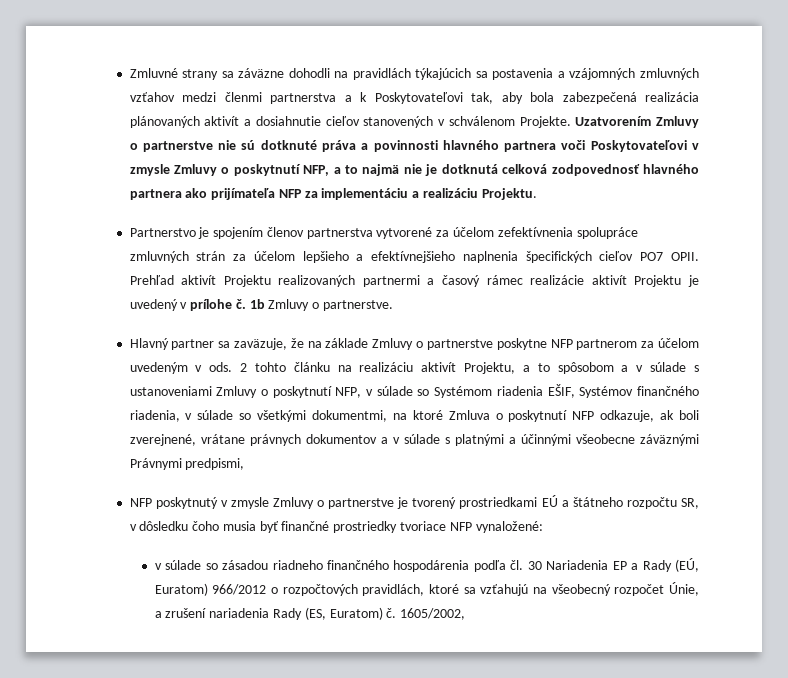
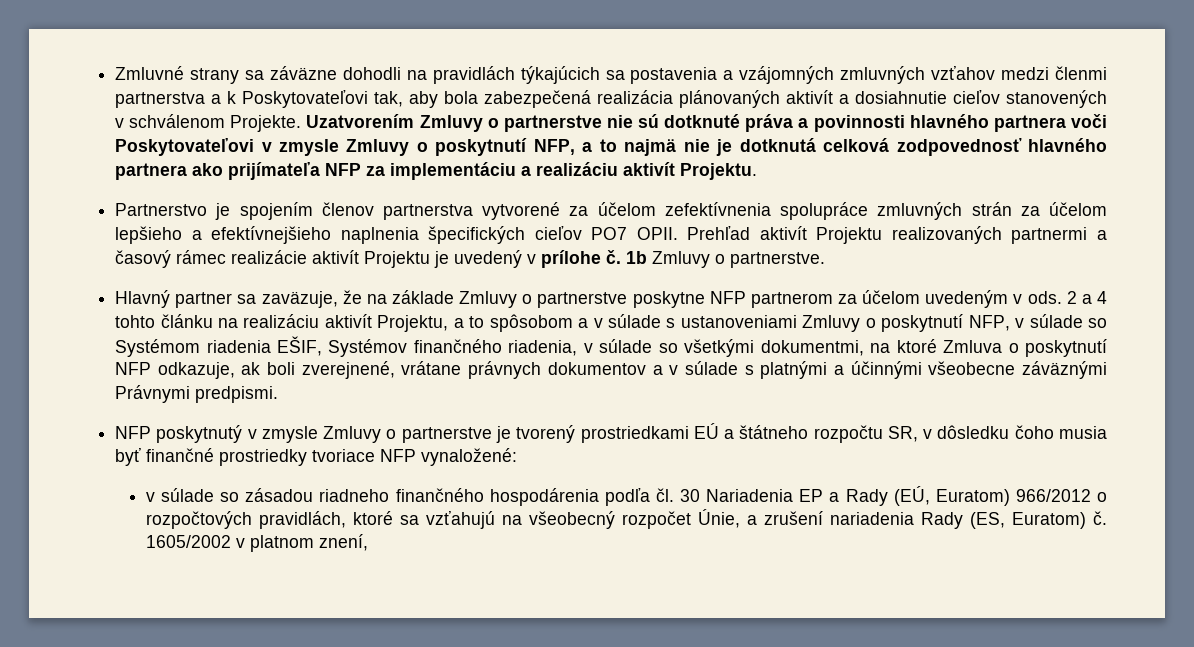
- Uzatvorením Zmluvy o partnerstve nie sú dotknuté práva a povinnosti hlavného partnera voči Poskytovateľovi v zmysle Zmluvy o poskytnutí NFP, a to najmä nie je dotknutá celková zodpovednosť hlavného partnera ako prijímateľa NFP za implementáciu a realizáciu Projektu.
+ Uzatvorením Zmluvy o partnerstve nie sú dotknuté práva a povinnosti hlavného partnera voči Poskytovateľovi v zmysle Zmluvy o poskytnutí NFP, a to najmä nie je dotknutá celková zodpovednosť hlavného partnera ako prijímateľa NFP za implementáciu a realizáciu aktivít Projektu.
- 2 tohto článku na realizáciu aktivít Projektu, a to spôsobom a v súlade s ustanoveniami Zmluvy o poskytnutí NFP, v súlade so Systémom riadenia EŠIF, Systémov finančného riadenia, v súlade so všetkými dokumentmi, na ktoré Zmluva o poskytnutí NFP odkazuje, ak boli zverejnené, vrátane právnych dokumentov a v súlade s platnými a účinnými všeobecne záväznými Právnymi predpismi,
+ 2 a 4 tohto článku na realizáciu aktivít Projektu, a to spôsobom a v súlade s ustanoveniami Zmluvy o poskytnutí NFP, v súlade so Systémom riadenia EŠIF, Systémov finančného riadenia, v súlade so všetkými dokumentmi, na ktoré Zmluva o poskytnutí NFP odkazuje, ak boli zverejnené, vrátane právnych dokumentov a v súlade s platnými a účinnými všeobecne záväznými Právnymi predpismi.
- 1605/2002,
+ 1605/2002 v platnom znení,

